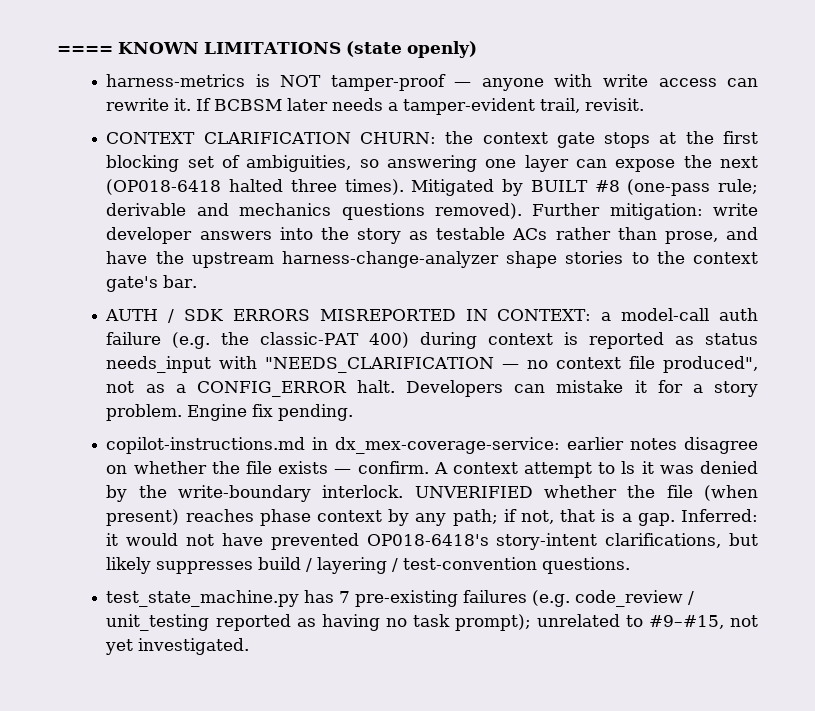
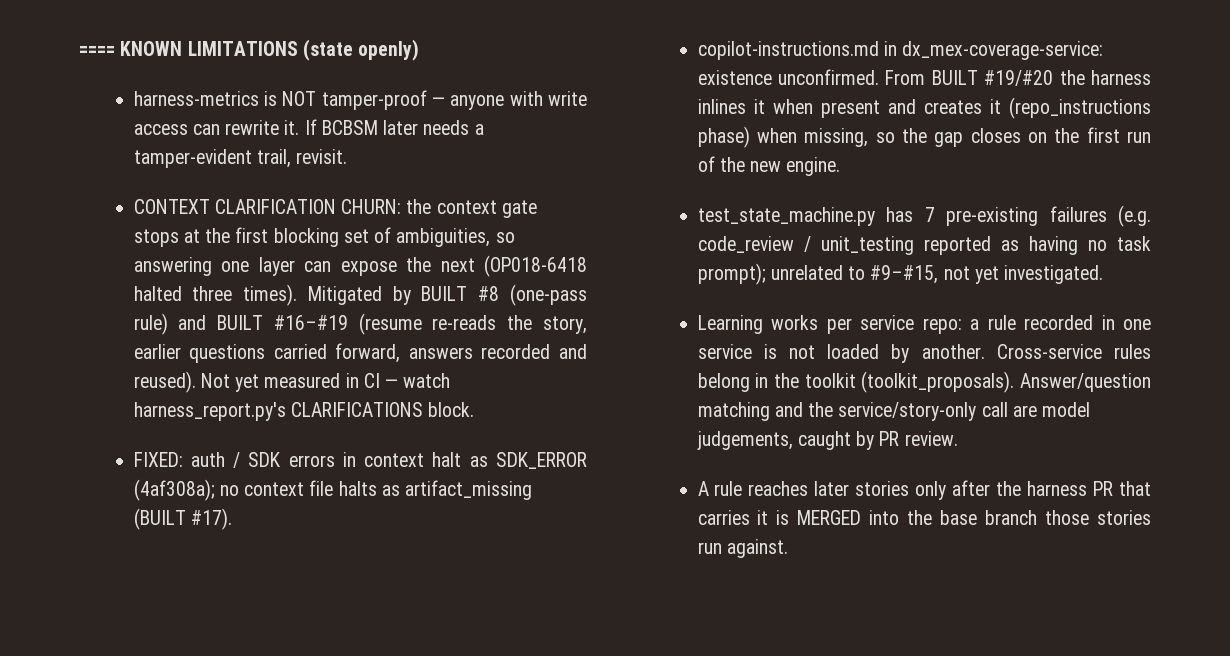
- Mitigated by BUILT #8 (one-pass rule; derivable and mechanics questions removed). Further mitigation: write developer answers into the story as testable ACs rather than prose, and have the upstream harness-change-analyzer shape stories to the context gate's bar.
- AUTH / SDK ERRORS MISREPORTED IN CONTEXT: a model-call auth failure (e.g. the classic-PAT 400) during context is reported as status needs_input with "NEEDS_CLARIFICATION — no context file produced", not as a CONFIG_ERROR halt. Developers can mistake it for a story problem. Engine fix pending.
- copilot-instructions.md in dx_mex-coverage-service: earlier notes disagree on whether the file exists — confirm. A context attempt to ls it was denied by the write-boundary interlock. UNVERIFIED whether the file (when present) reaches phase context by any path; if not, that is a gap. Inferred: it would not have prevented OP018-6418's story-intent clarifications, but likely suppresses build / layering / test-convention questions.
+ Mitigated by BUILT #8 (one-pass rule) and BUILT #16–#19 (resume re-reads the story, earlier questions carried forward, answers recorded and reused). Not yet measured in CI — watch harness_report.py's CLARIFICATIONS block.
+ FIXED: auth / SDK errors in context halt as SDK_ERROR (4af308a); no context file halts as artifact_missing (BUILT #17).
+ copilot-instructions.md in dx_mex-coverage-service: existence unconfirmed. From BUILT #19/#20 the harness inlines it when present and creates it (repo_instructions phase) when missing, so the gap closes on the first run of the new engine.
+ Learning works per service repo: a rule recorded in one service is not loaded by another. Cross-service rules belong in the toolkit (toolkit_proposals). Answer/question matching and the service/story-only call are model judgements, caught by PR review.
+ A rule reaches later stories only after the harness PR that carries it is MERGED into the base branch those stories run against.

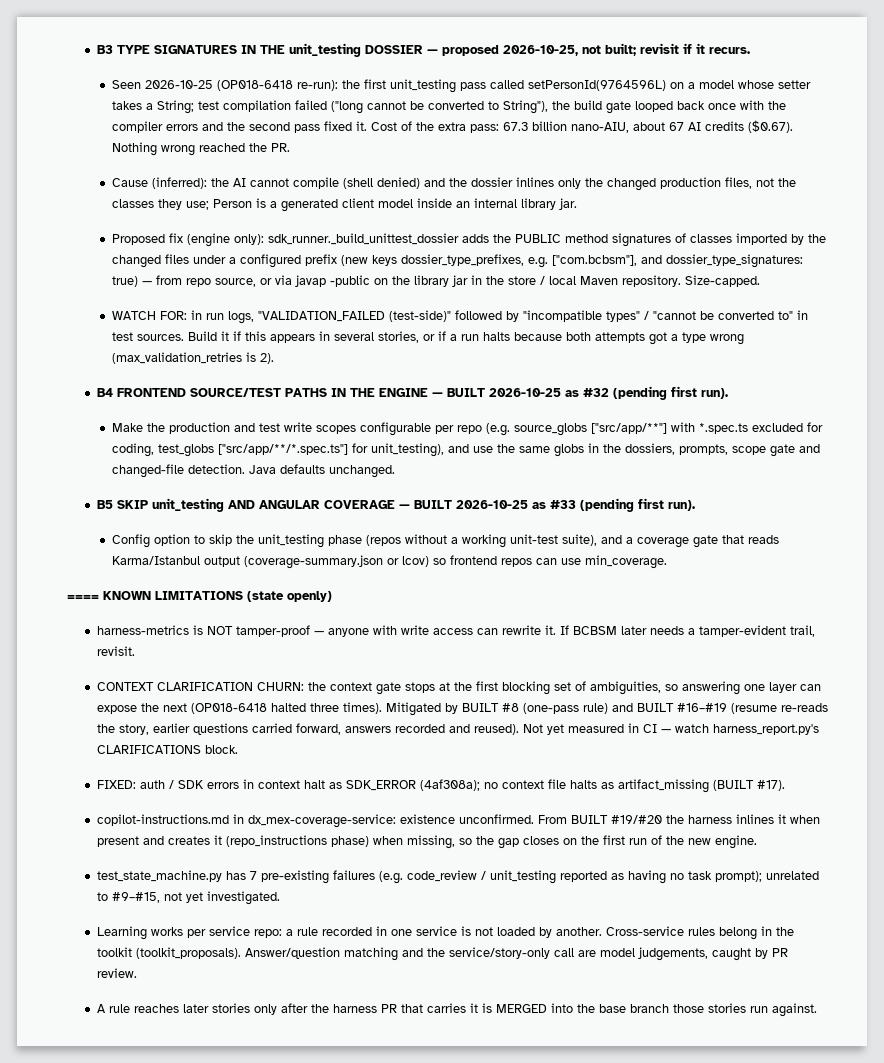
+ B3 TYPE SIGNATURES IN THE unit_testing DOSSIER — proposed 2026-10-25, not built; revisit if it recurs.
+ Seen 2026-10-25 (OP018-6418 re-run): the first unit_testing pass called setPersonId(9764596L) on a model whose setter takes a String; test compilation failed ("long cannot be converted to String"), the build gate looped back once with the compiler errors and the second pass fixed it. Cost of the extra pass: 67.3 billion nano-AIU, about 67 AI credits ($0.67). Nothing wrong reached the PR.
+ Cause (inferred): the AI cannot compile (shell denied) and the dossier inlines only the changed production files, not the classes they use; Person is a generated client model inside an internal library jar.
+ Proposed fix (engine only): sdk_runner._build_unittest_dossier adds the PUBLIC method signatures of classes imported by the changed files under a configured prefix (new keys dossier_type_prefixes, e.g. ["com.bcbsm"], and dossier_type_signatures: true) — from repo source, or via javap -public on the library jar in the store / local Maven repository. Size-capped.
+ WATCH FOR: in run logs, "VALIDATION_FAILED (test-side)" followed by "incompatible types" / "cannot be converted to" in test sources. Build it if this appears in several stories, or if a run halts because both attempts got a type wrong (max_validation_retries is 2).
+ B4 FRONTEND SOURCE/TEST PATHS IN THE ENGINE — BUILT 2026-10-25 as #32 (pending first run).
+ Make the production and test write scopes configurable per repo (e.g. source_globs ["src/app/**"] with *.spec.ts excluded for coding, test_globs ["src/app/**/*.spec.ts"] for unit_testing), and use the same globs in the dossiers, prompts, scope gate and changed-file detection. Java defaults unchanged.
+ B5 SKIP unit_testing AND ANGULAR COVERAGE — BUILT 2026-10-25 as #33 (pending first run).
+ Config option to skip the unit_testing phase (repos without a working unit-test suite), and a coverage gate that reads Karma/Istanbul output (coverage-summary.json or lcov) so frontend repos can use min_coverage.

